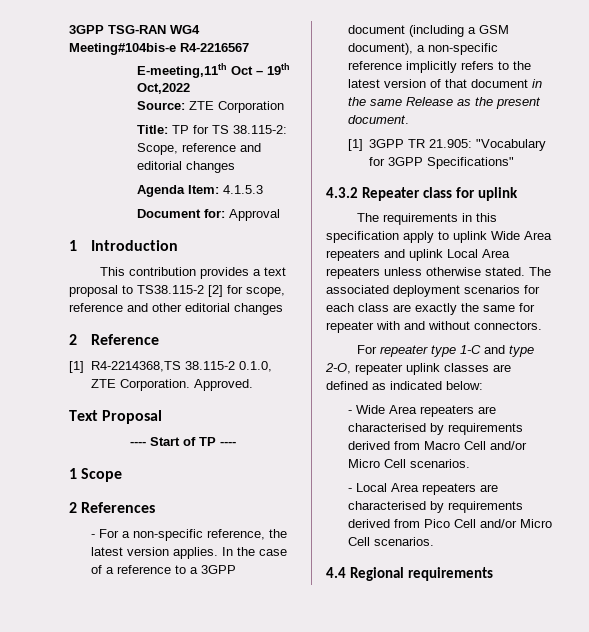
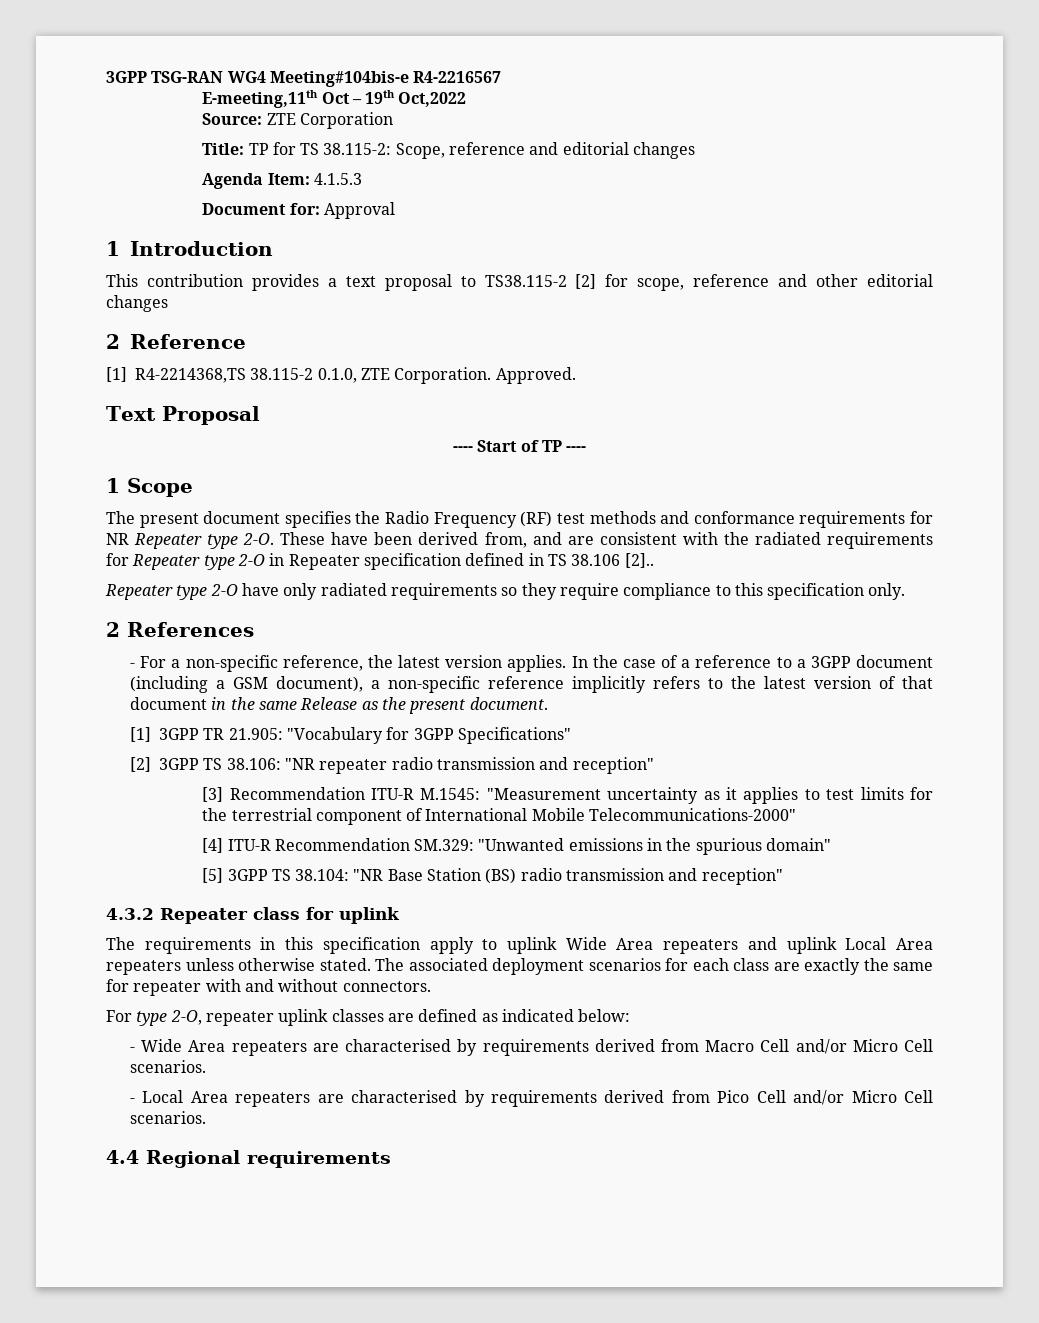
+ The present document specifies the Radio Frequency (RF) test methods and conformance requirements for NR Repeater type 2-O. These have been derived from, and are consistent with the radiated requirements for Repeater type 2-O in Repeater specification defined in TS 38.106 [2]..
+ Repeater type 2-O have only radiated requirements so they require compliance to this specification only.
+ [2] 3GPP TS 38.106: "NR repeater radio transmission and reception"
+ [3] Recommendation ITU-R M.1545: "Measurement uncertainty as it applies to test limits for the terrestrial component of International Mobile Telecommunications-2000"
+ [4] ITU-R Recommendation SM.329: "Unwanted emissions in the spurious domain"
+ [5] 3GPP TS 38.104: "NR Base Station (BS) radio transmission and reception"
- For repeater type 1-C and type 2-O, repeater uplink classes are defined as indicated below:
+ For type 2-O, repeater uplink classes are defined as indicated below:

